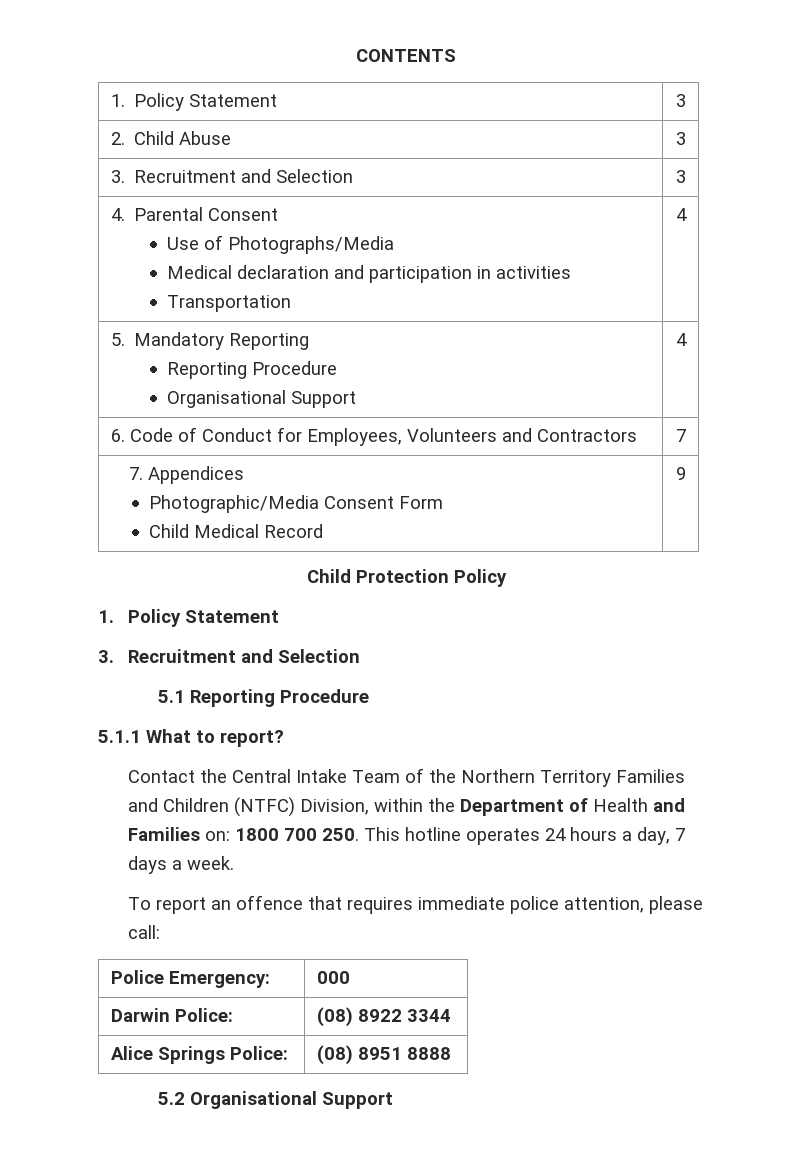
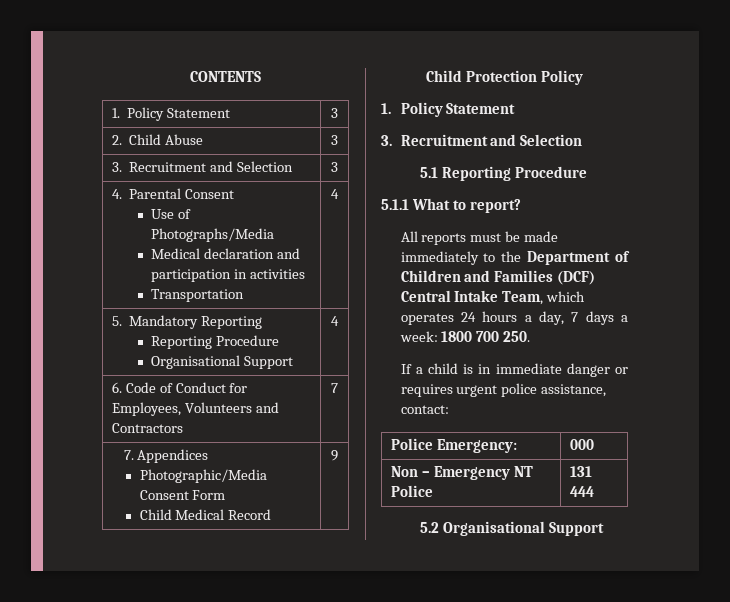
- Contact the Central Intake Team of the Northern Territory Families and Children (NTFC) Division, within the Department of Health and Families on: 1800 700 250. This hotline operates 24 hours a day, 7 days a week.
- To report an offence that requires immediate police attention, please call:
+ All reports must be made immediately to the Department of Children and Families (DCF) Central Intake Team, which operates 24 hours a day, 7 days a week: 1800 700 250.
+ If a child is in immediate danger or requires urgent police assistance, contact:
  Police Emergency: | 000
- Darwin Police: | (08) 8922 3344
- Alice Springs Police: | (08) 8951 8888
+ Non – Emergency NT Police | 131 444

